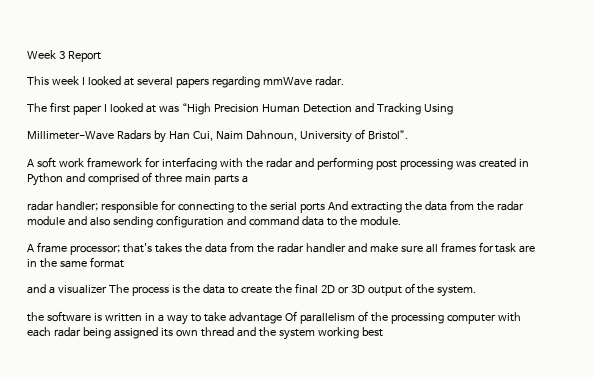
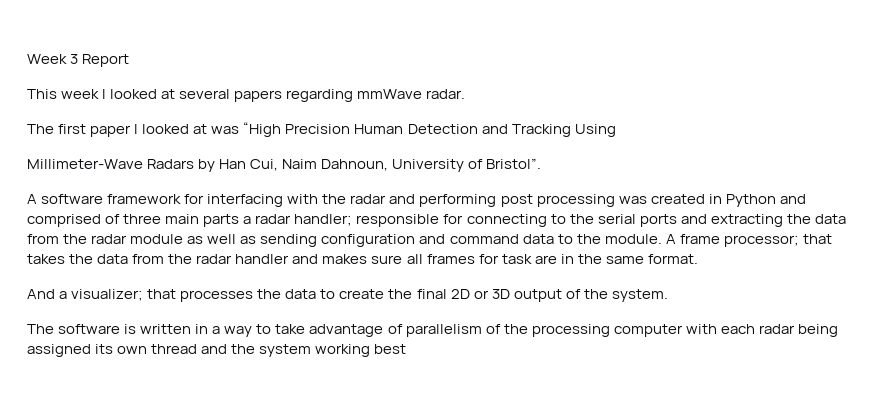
- A soft work framework for interfacing with the radar and performing post processing was created in Python and comprised of three main parts a
- radar handler;
+ A software framework for interfacing with the radar and performing post processing was created in Python and comprised of three main parts a radar handler;
- responsible for connecting to the serial ports And extracting the data from the radar module and also sending configuration and command data to the module.
- A frame processor;
+ responsible for connecting to the serial ports and extracting the data from the radar module as well as sending configuration and command data to the module. A frame processor;
- that's takes the data from the radar handler and make sure all frames for task are in the same format
- and a visualizer The process is the data to create the final 2D or 3D output of the system.
+ that takes the data from the radar handler and makes sure all frames for task are in the same format.
+ And a visualizer; that processes the data to create the final 2D or 3D output of the system.
- the software is written in a way to take advantage Of parallelism of the processing computer with each radar being assigned its own thread and the system working best
+ The software is written in a way to take advantage of parallelism of the processing computer with each radar being assigned its own thread and the system working best

